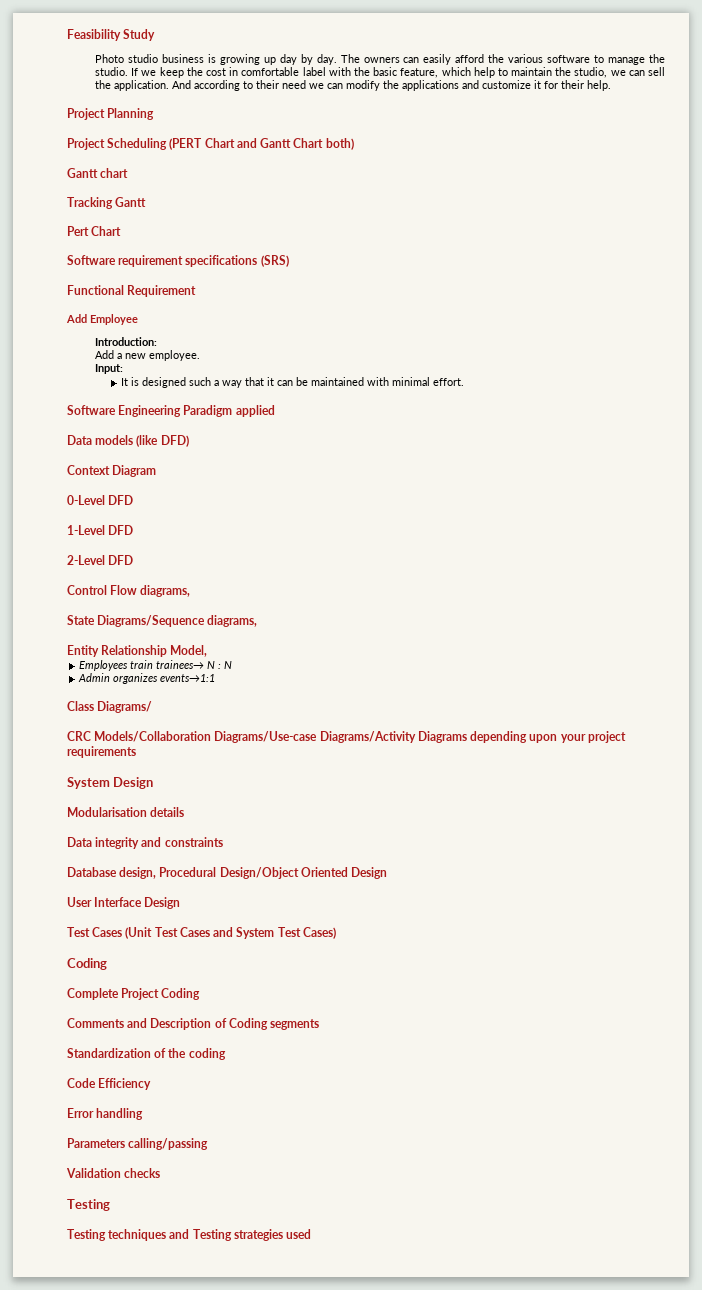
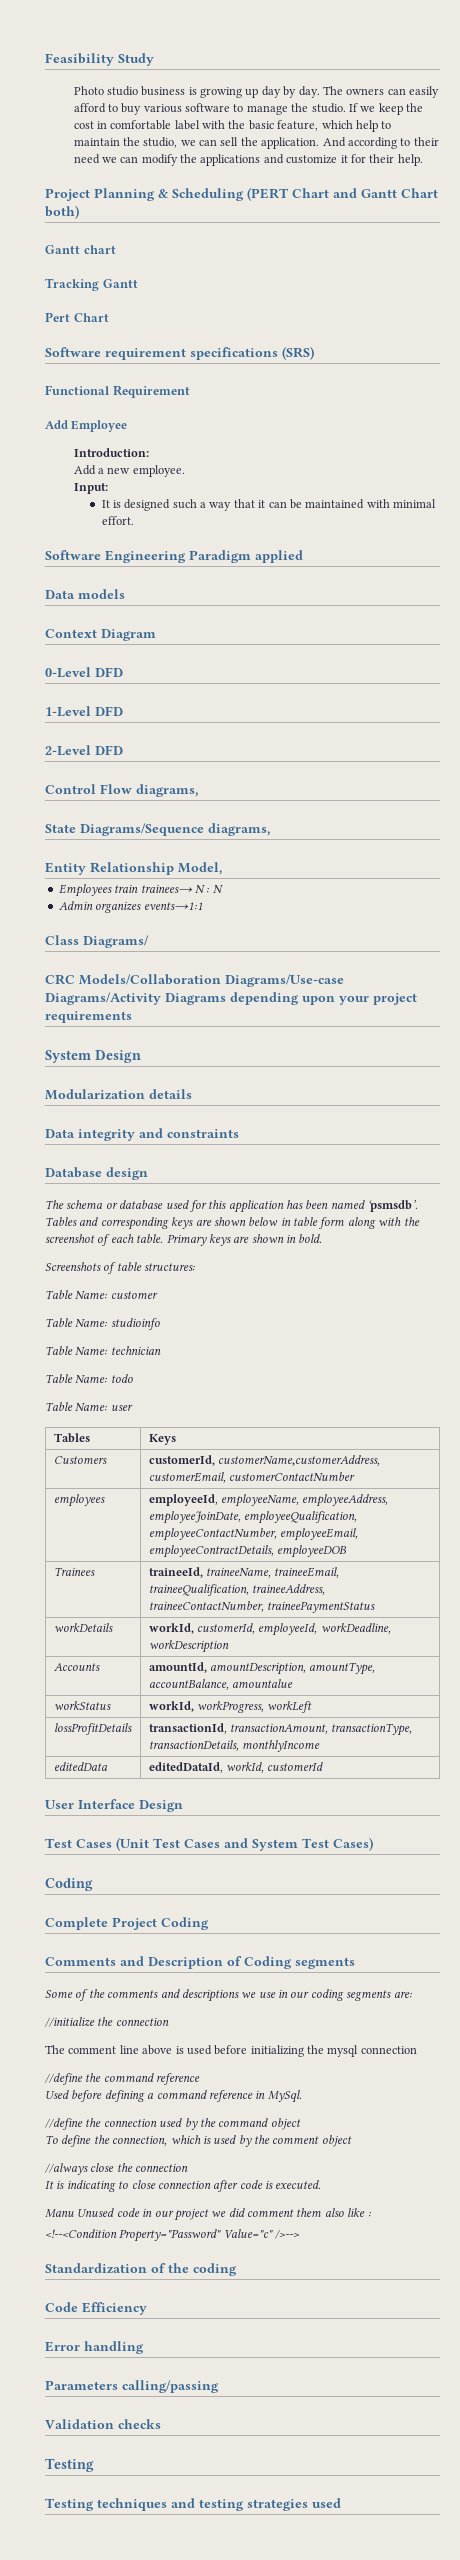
- The owners can easily afford the various software to manage the studio.
+ The owners can easily afford to buy various software to manage the studio.
- Project Planning
- Project Scheduling (PERT Chart and Gantt Chart both)
+ Project Planning & Scheduling (PERT Chart and Gantt Chart both)
- Data models (like DFD)
+ Data models
- Modularisation details
+ Modularization details
- Database design, Procedural Design/Object Oriented Design
+ Database design
+ The schema or database used for this application has been named ‘psmsdb’. Tables and corresponding keys are shown below in table form along with the screenshot of each table. Primary keys are shown in bold.
+ Screenshots of table structures:
+ Table Name: customer
+ Table Name: studioinfo
+ Table Name: technician
+ Table Name: todo
+ Table Name: user
+ Tables | Keys
+ Customers | customerId, customerName,customerAddress, customerEmail, customerContactNumber
+ employees | employeeId, employeeName, employeeAddress, employeeJoinDate, employeeQualification, employeeContactNumber, employeeEmail, employeeContractDetails, employeeDOB
+ Trainees | traineeId, traineeName, traineeEmail, traineeQualification, traineeAddress, traineeContactNumber, traineePaymentStatus
+ workDetails | workId, customerId, employeeId, workDeadline, workDescription
+ Accounts | amountId, amountDescription, amountType, accountBalance, amountalue
+ workStatus | workId, workProgress, workLeft
+ lossProfitDetails | transactionId, transactionAmount, transactionType, transactionDetails, monthlyIncome
+ editedData | editedDataId, workId, customerId
+ Some of the comments and descriptions we use in our coding segments are:
+ //initialize the connection
+ The comment line above is used before initializing the mysql connection
+ //define the command reference
+ Used before defining a command reference in MySql.
+ //define the connection used by the command object
+ To define the connection, which is used by the comment object
+ //always close the connection
+ It is indicating to close connection after code is executed.
+ Manu Unused code in our project we did comment them also like :
+ <!--<Condition Property="Password" Value="c" />-->
- Testing techniques and Testing strategies used
+ Testing techniques and testing strategies used

